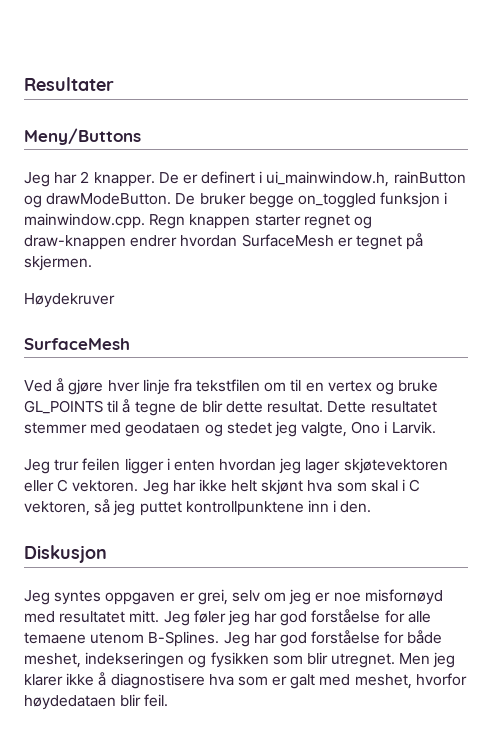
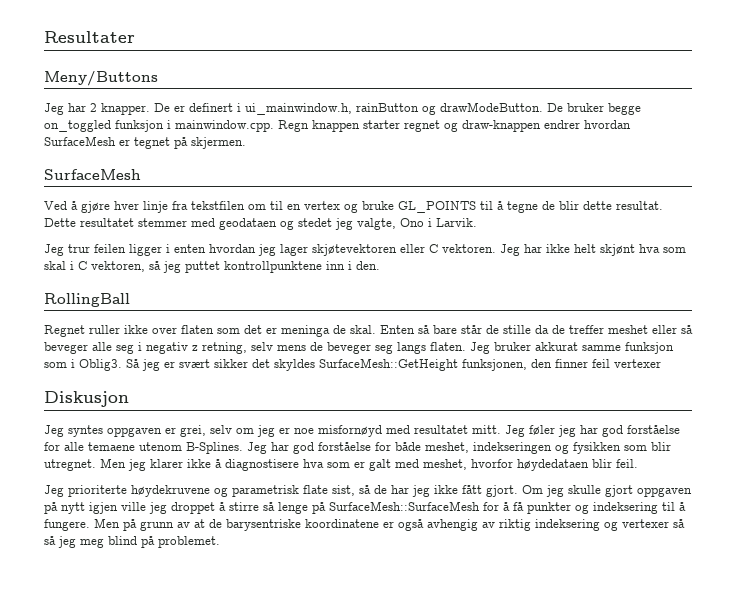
- Høydekruver
+ RollingBall
+ Regnet ruller ikke over flaten som det er meninga de skal. Enten så bare står de stille da de treffer meshet eller så beveger alle seg i negativ z retning, selv mens de beveger seg langs flaten. Jeg bruker akkurat samme funksjon som i Oblig3. Så jeg er svært sikker det skyldes SurfaceMesh::GetHeight funksjonen, den finner feil vertexer
+ Jeg prioriterte høydekruvene og parametrisk flate sist, så de har jeg ikke fått gjort. Om jeg skulle gjort oppgaven på nytt igjen ville jeg droppet å stirre så lenge på SurfaceMesh::SurfaceMesh for å få punkter og indeksering til å fungere. Men på grunn av at de barysentriske koordinatene er også avhengig av riktig indeksering og vertexer så så jeg meg blind på problemet.

